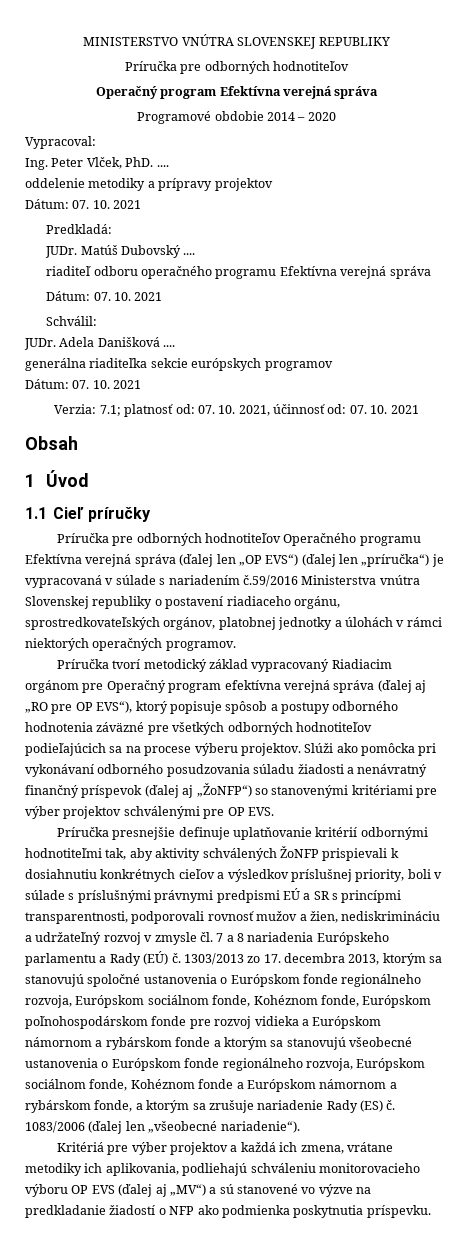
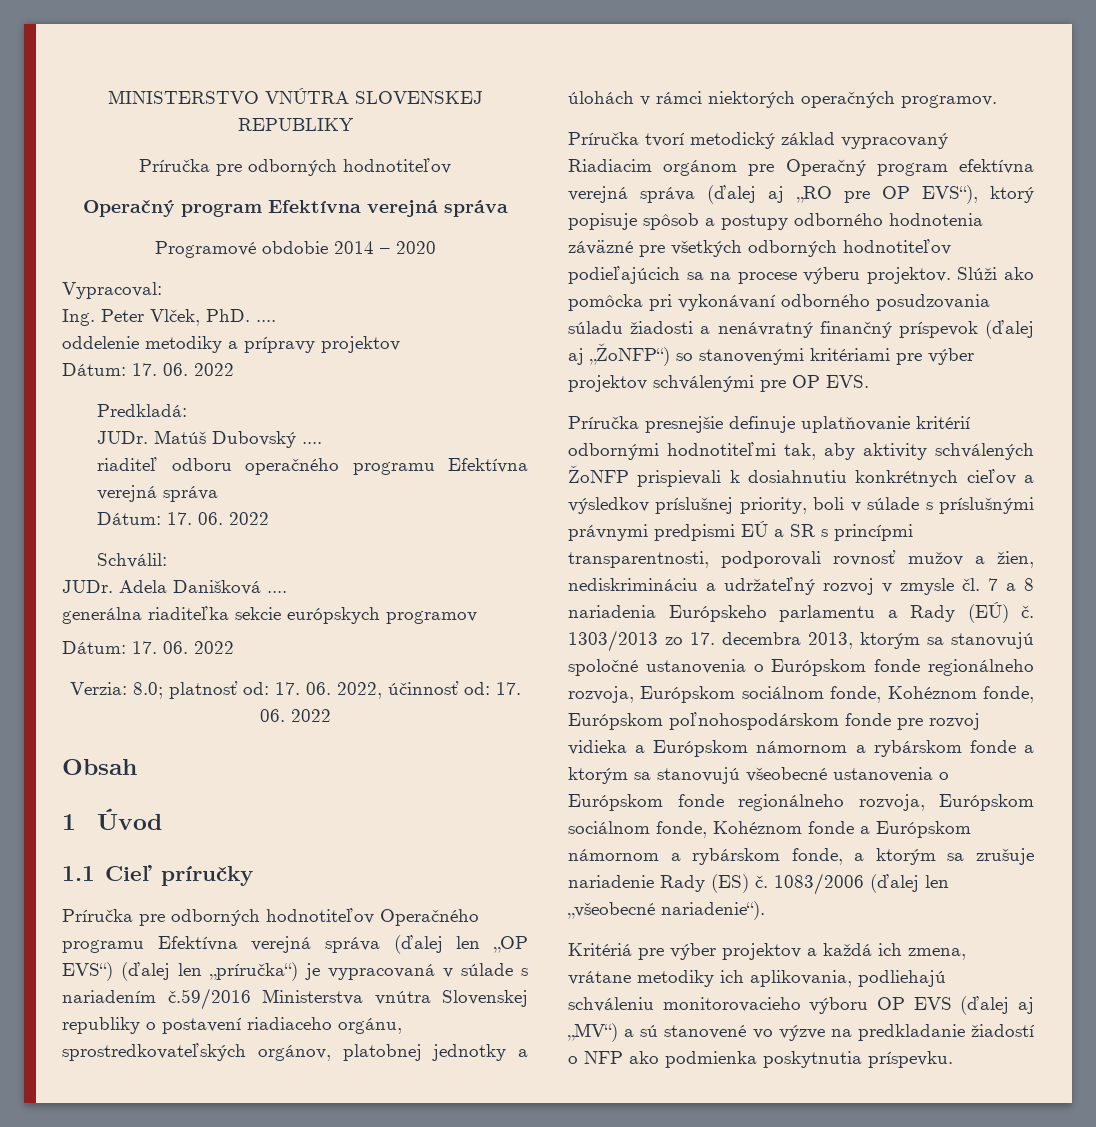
  oddelenie metodiky a prípravy projektov
- Dátum: 07. 10. 2021
+ Dátum: 17. 06. 2022
  riaditeľ odboru operačného programu Efektívna verejná správa
- Dátum: 07. 10. 2021
+ Dátum: 17. 06. 2022
  generálna riaditeľka sekcie európskych programov
- Dátum: 07. 10. 2021
+ Dátum: 17. 06. 2022
- Verzia: 7.1; platnosť od: 07. 10. 2021, účinnosť od: 07. 10. 2021
+ Verzia: 8.0; platnosť od: 17. 06. 2022, účinnosť od: 17. 06. 2022

